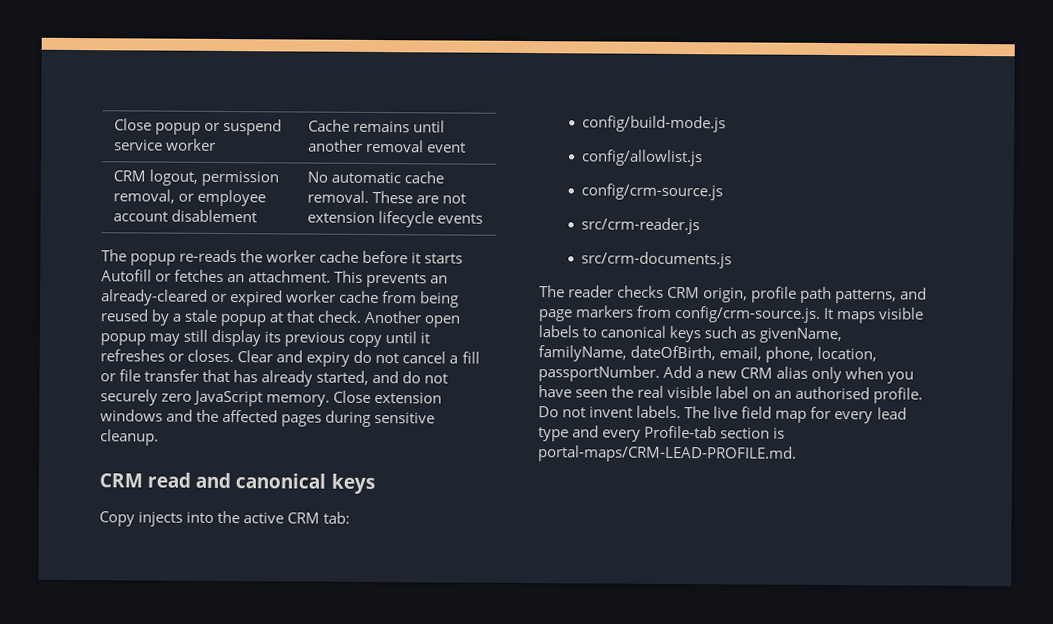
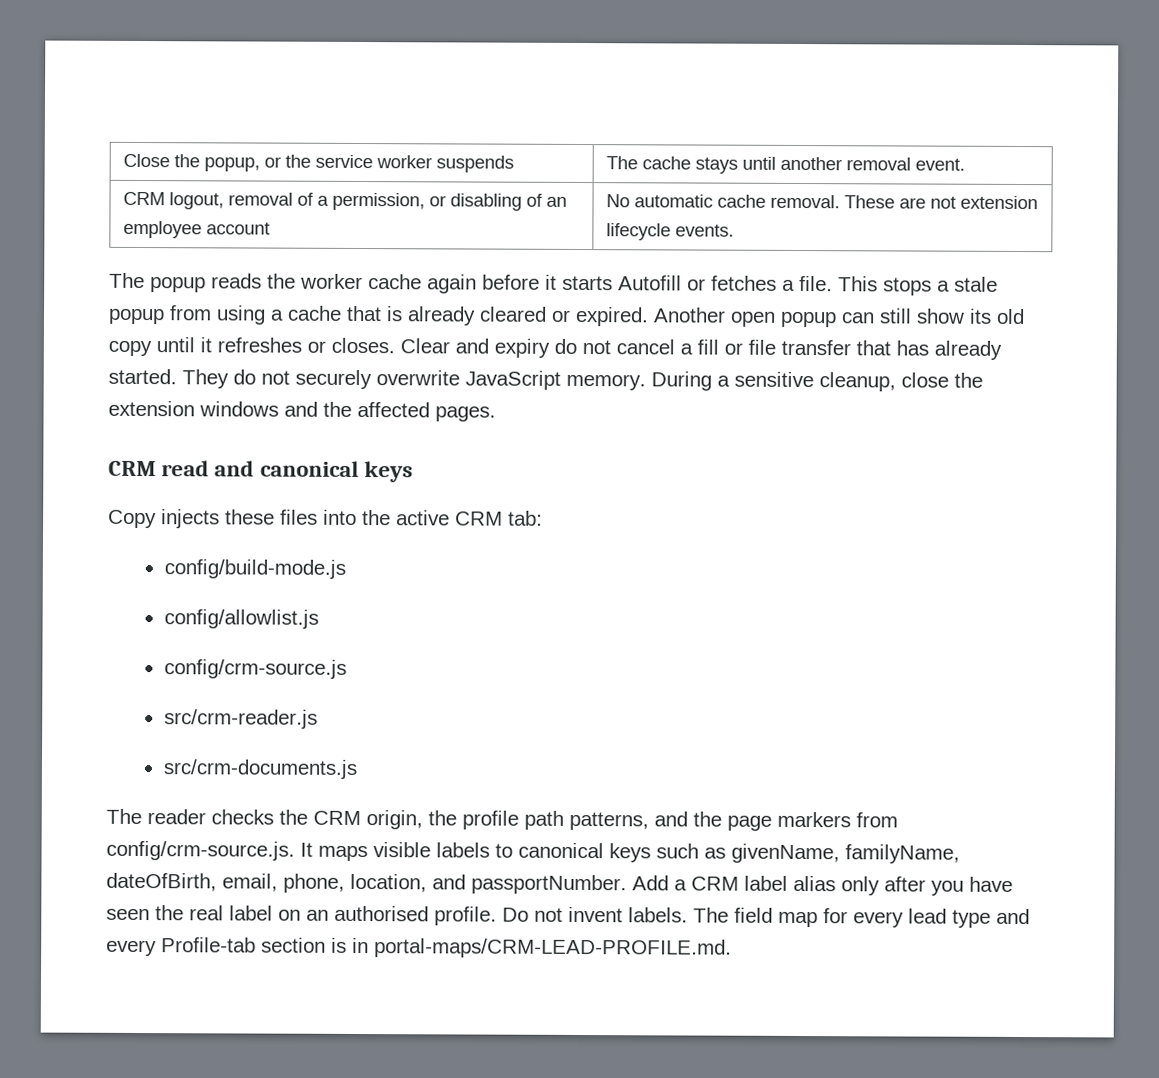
- Close popup or suspend service worker | Cache remains until another removal event
+ Close the popup, or the service worker suspends | The cache stays until another removal event.
- CRM logout, permission removal, or employee account disablement | No automatic cache removal. These are not extension lifecycle events
+ CRM logout, removal of a permission, or disabling of an employee account | No automatic cache removal. These are not extension lifecycle events.
- The popup re-reads the worker cache before it starts Autofill or fetches an attachment. This prevents an already-cleared or expired worker cache from being reused by a stale popup at that check. Another open popup may still display its previous copy until it refreshes or closes.
+ The popup reads the worker cache again before it starts Autofill or fetches a file. This stops a stale popup from using a cache that is already cleared or expired. Another open popup can still show its old copy until it refreshes or closes.
- Clear and expiry do not cancel a fill or file transfer that has already started, and do not securely zero JavaScript memory.
+ Clear and expiry do not cancel a fill or file transfer that has already started. They do not securely overwrite JavaScript memory.
- Close extension windows and the affected pages during sensitive cleanup.
+ During a sensitive cleanup, close the extension windows and the affected pages.
- Copy injects into the active CRM tab:
+ Copy injects these files into the active CRM tab:
- The reader checks CRM origin, profile path patterns, and page markers from config/crm-source.js. It maps visible labels to canonical keys such as givenName, familyName, dateOfBirth, email, phone, location, passportNumber.
+ The reader checks the CRM origin, the profile path patterns, and the page markers from config/crm-source.js. It maps visible labels to canonical keys such as givenName, familyName, dateOfBirth, email, phone, location, and passportNumber.
- Add a new CRM alias only when you have seen the real visible label on an authorised profile.
+ Add a CRM label alias only after you have seen the real label on an authorised profile.
- The live field map for every lead type and every Profile-tab section is portal-maps/CRM-LEAD-PROFILE.md.
+ The field map for every lead type and every Profile-tab section is in portal-maps/CRM-LEAD-PROFILE.md.

